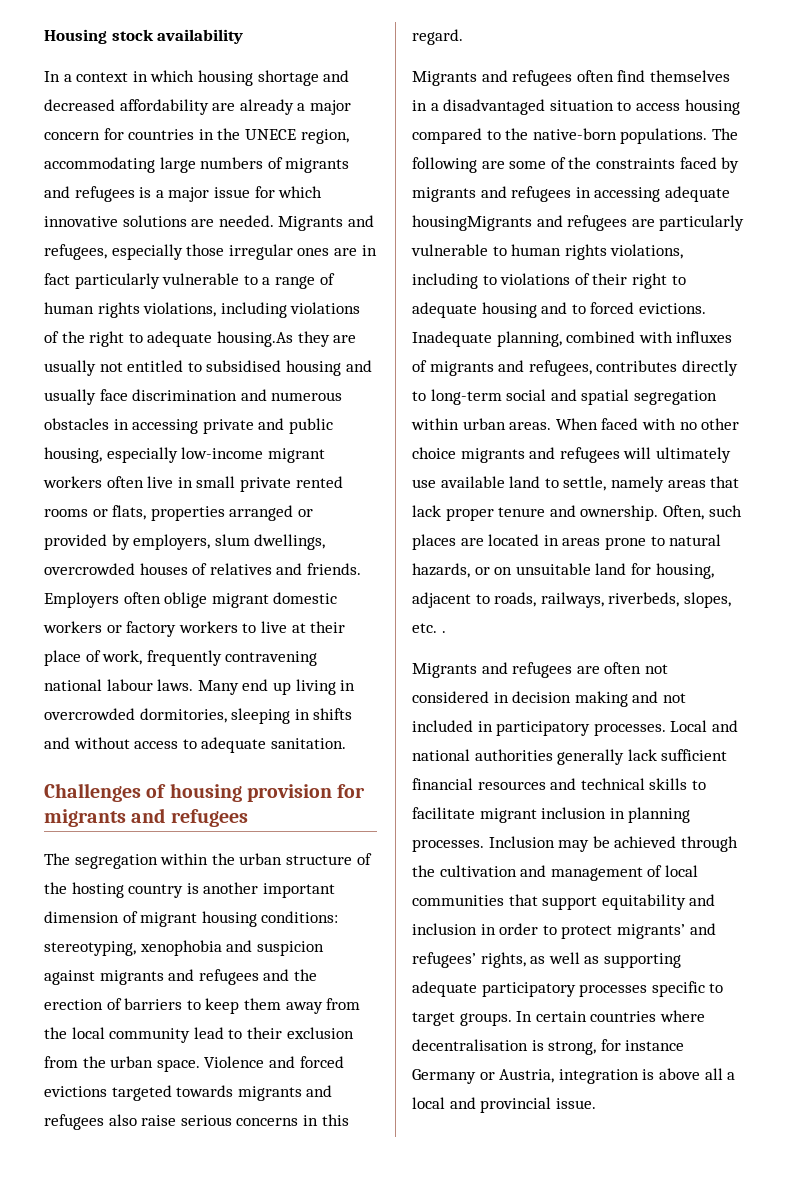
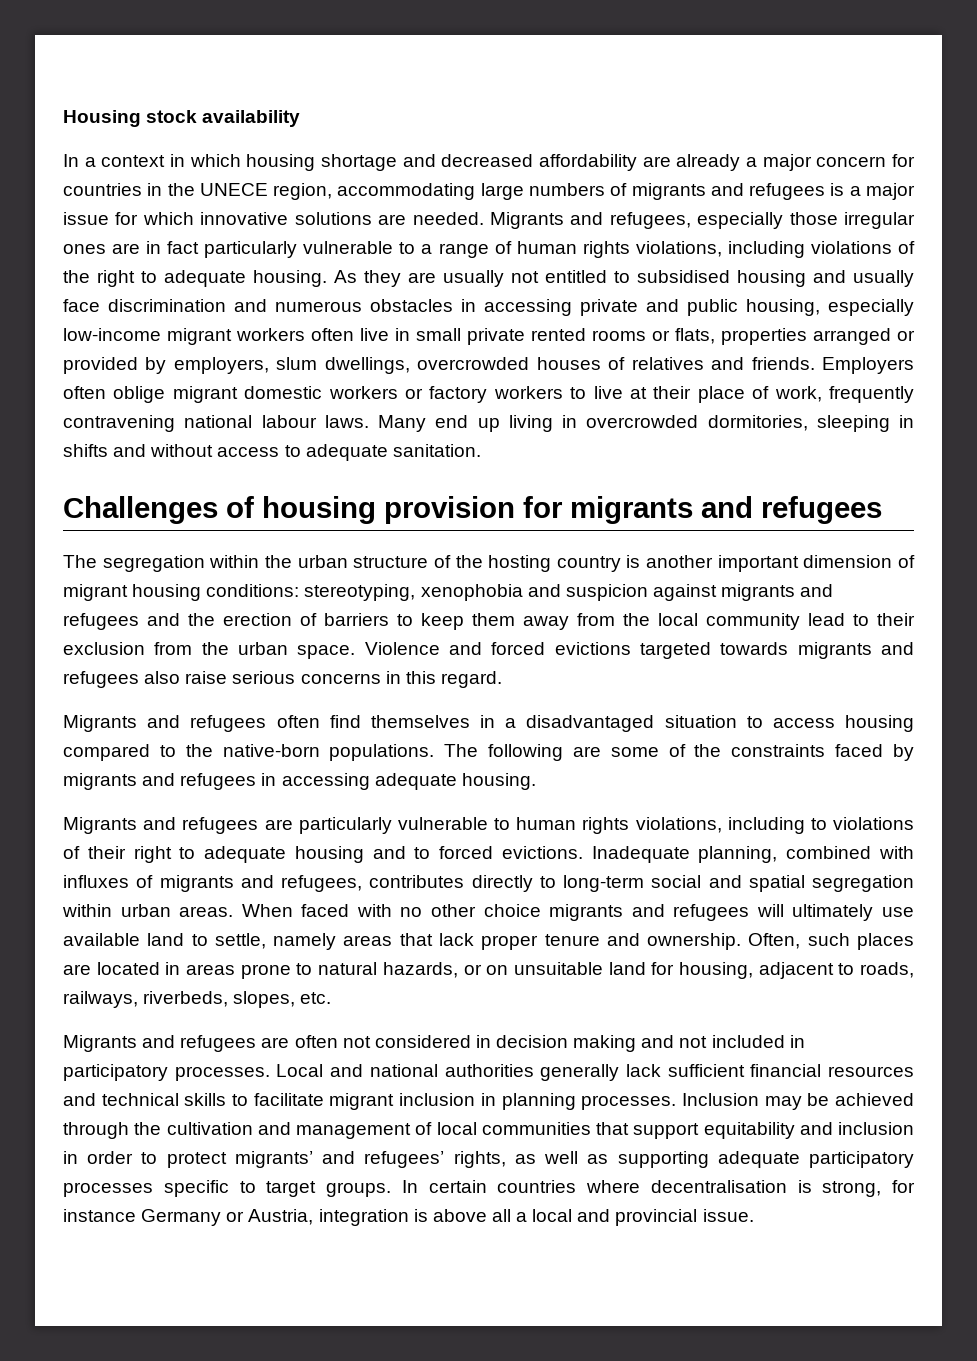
- Migrants and refugees, especially those irregular ones are in fact particularly vulnerable to a range of human rights violations, including violations of the right to adequate housing.As they are usually not entitled to subsidised housing and usually face discrimination and numerous obstacles in accessing private and public housing, especially low-income migrant workers often live in small private rented rooms or flats, properties arranged or provided by employers, slum dwellings, overcrowded houses of relatives and friends.
+ Migrants and refugees, especially those irregular ones are in fact particularly vulnerable to a range of human rights violations, including violations of the right to adequate housing. As they are usually not entitled to subsidised housing and usually face discrimination and numerous obstacles in accessing private and public housing, especially low-income migrant workers often live in small private rented rooms or flats, properties arranged or provided by employers, slum dwellings, overcrowded houses of relatives and friends.
- The following are some of the constraints faced by migrants and refugees in accessing adequate housingMigrants and refugees are particularly vulnerable to human rights violations, including to violations of their right to adequate housing and to forced evictions.
+ The following are some of the constraints faced by migrants and refugees in accessing adequate housing.
+ Migrants and refugees are particularly vulnerable to human rights violations, including to violations of their right to adequate housing and to forced evictions.
- Often, such places are located in areas prone to natural hazards, or on unsuitable land for housing, adjacent to roads, railways, riverbeds, slopes, etc. .
+ Often, such places are located in areas prone to natural hazards, or on unsuitable land for housing, adjacent to roads, railways, riverbeds, slopes, etc.

